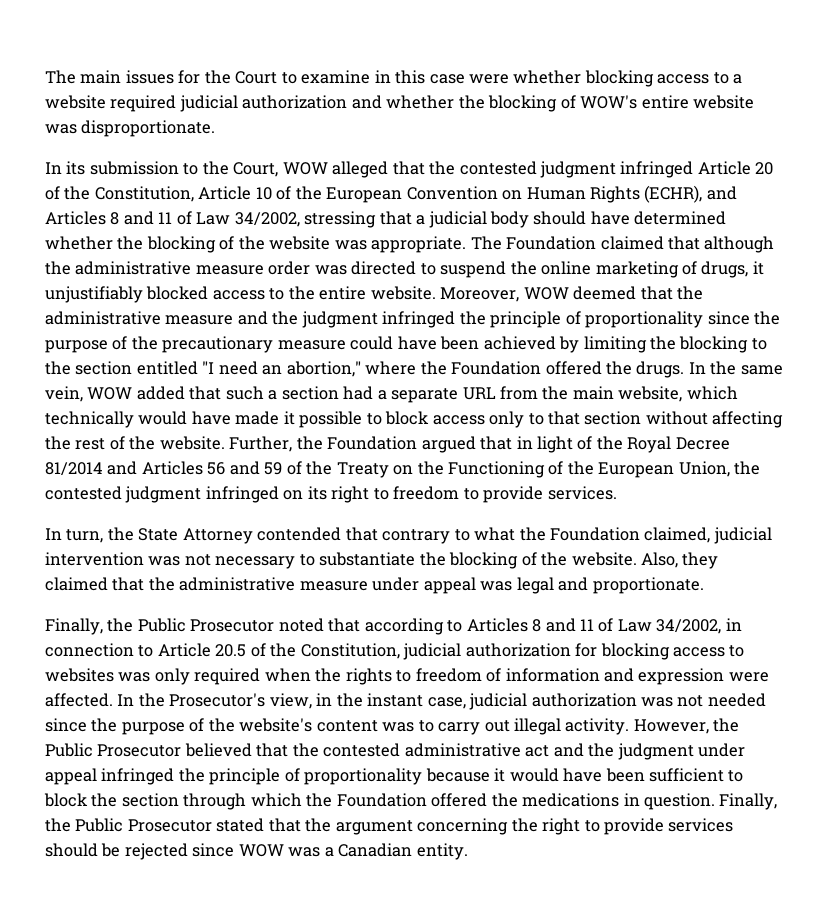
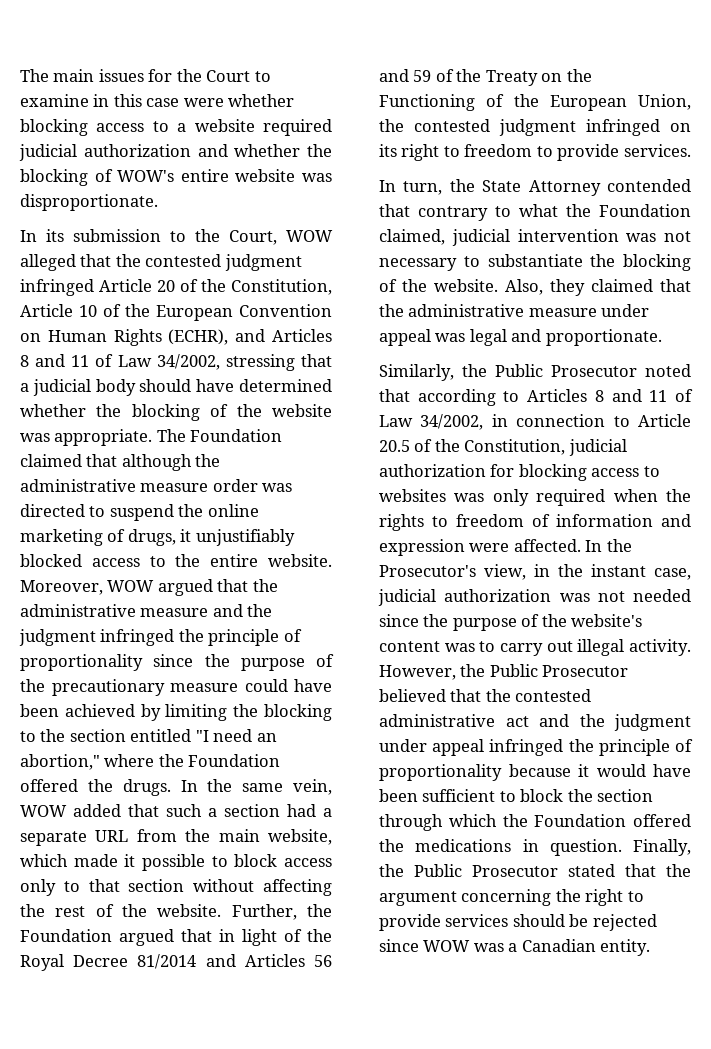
- Moreover, WOW deemed that the administrative measure and the judgment infringed the principle of proportionality since the purpose of the precautionary measure could have been achieved by limiting the blocking to the section entitled "I need an abortion," where the Foundation offered the drugs.
+ Moreover, WOW argued that the administrative measure and the judgment infringed the principle of proportionality since the purpose of the precautionary measure could have been achieved by limiting the blocking to the section entitled "I need an abortion," where the Foundation offered the drugs.
- In the same vein, WOW added that such a section had a separate URL from the main website, which technically would have made it possible to block access only to that section without affecting the rest of the website.
+ In the same vein, WOW added that such a section had a separate URL from the main website, which made it possible to block access only to that section without affecting the rest of the website.
- Finally, the Public Prosecutor noted that according to Articles 8 and 11 of Law 34/2002, in connection to Article 20.5 of the Constitution, judicial authorization for blocking access to websites was only required when the rights to freedom of information and expression were affected.
+ Similarly, the Public Prosecutor noted that according to Articles 8 and 11 of Law 34/2002, in connection to Article 20.5 of the Constitution, judicial authorization for blocking access to websites was only required when the rights to freedom of information and expression were affected.

